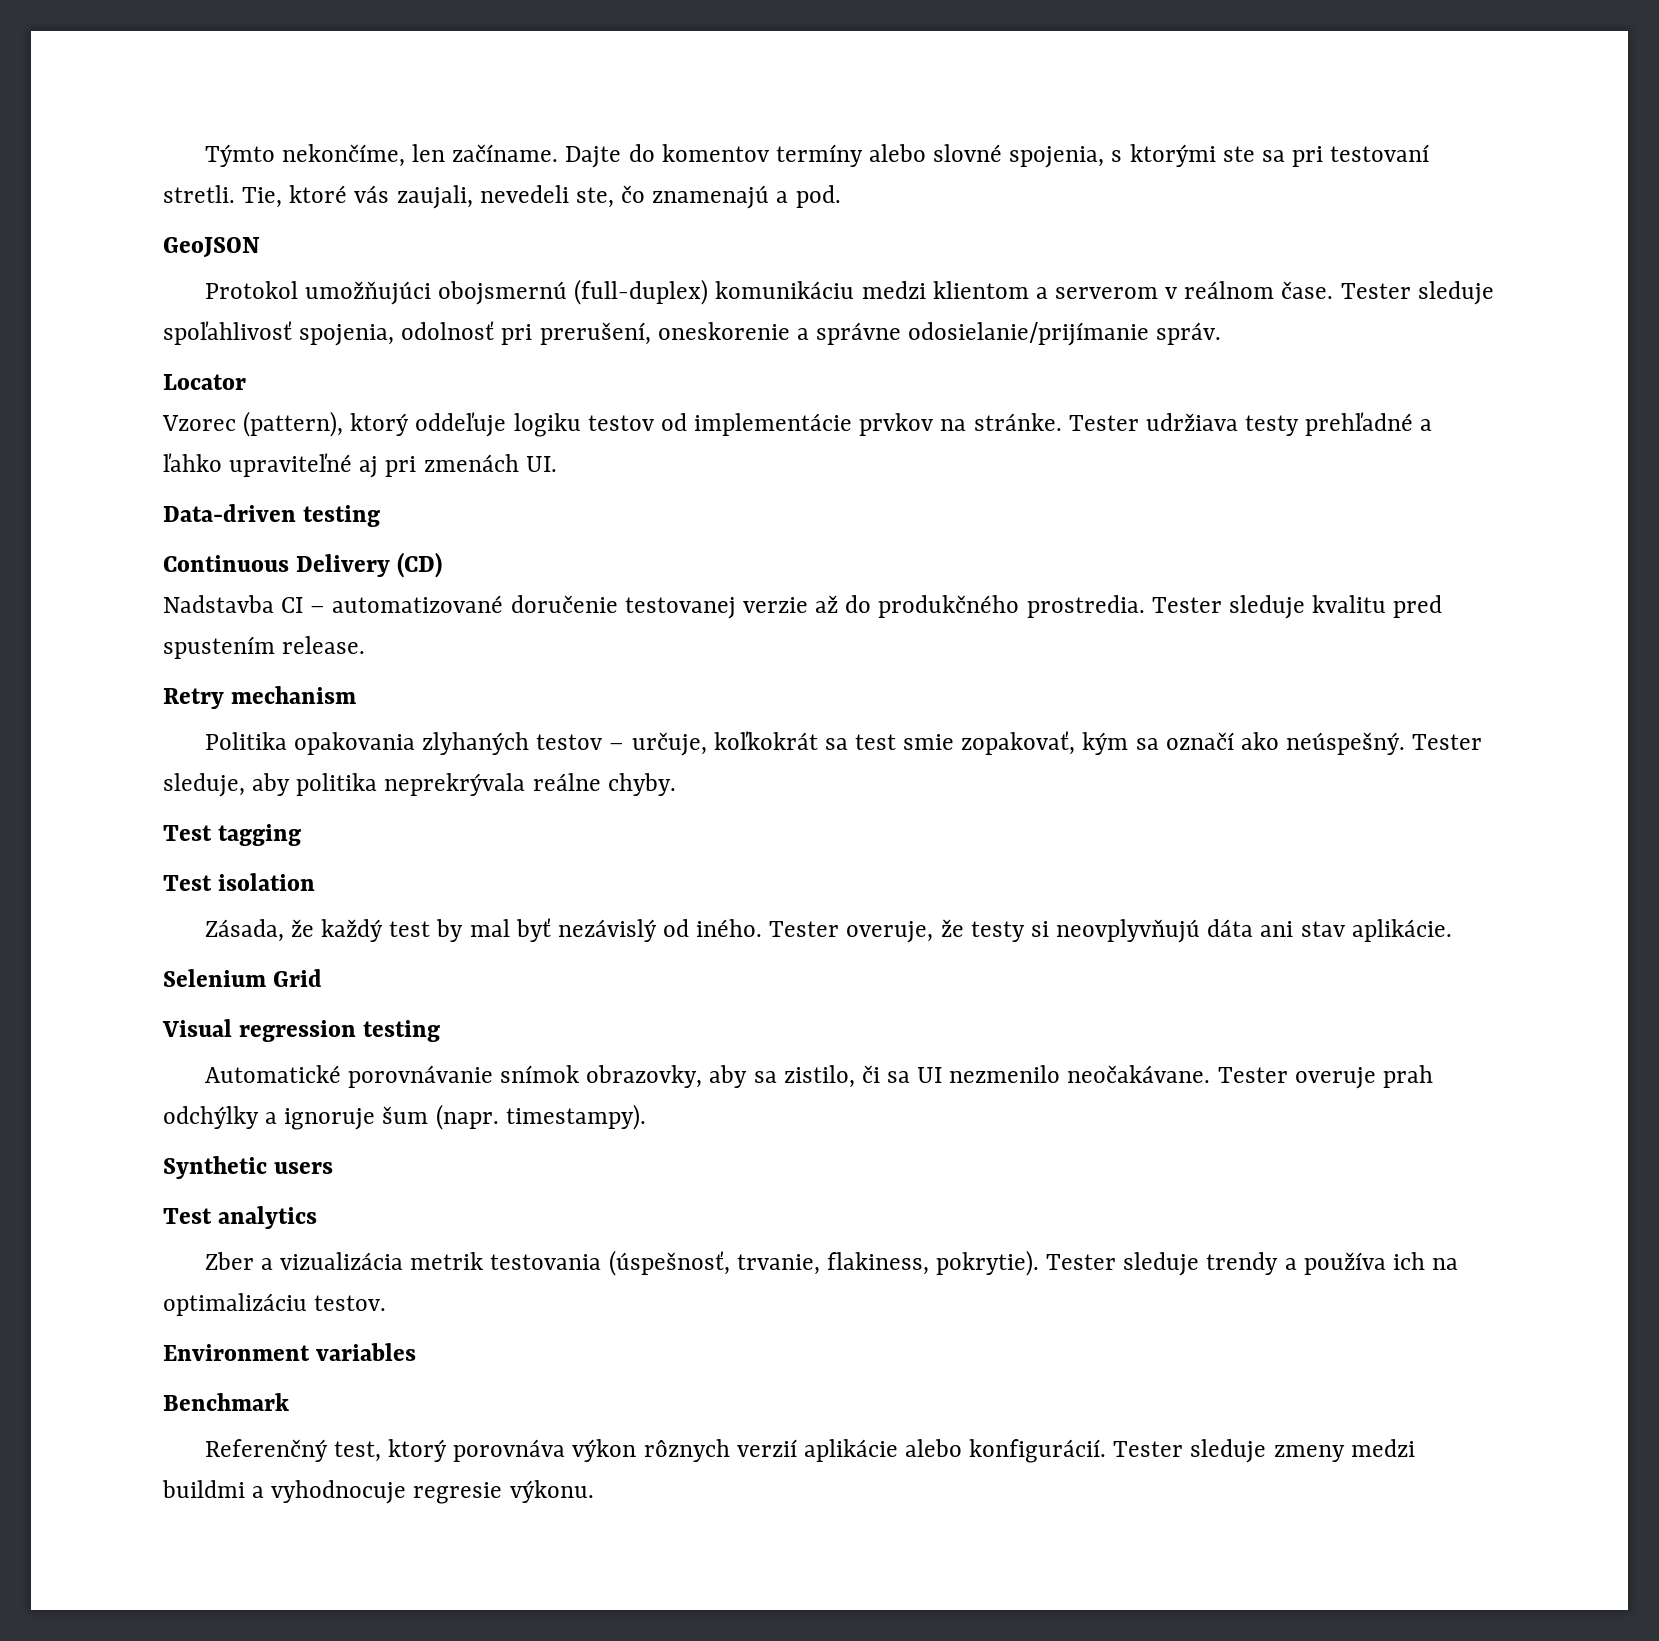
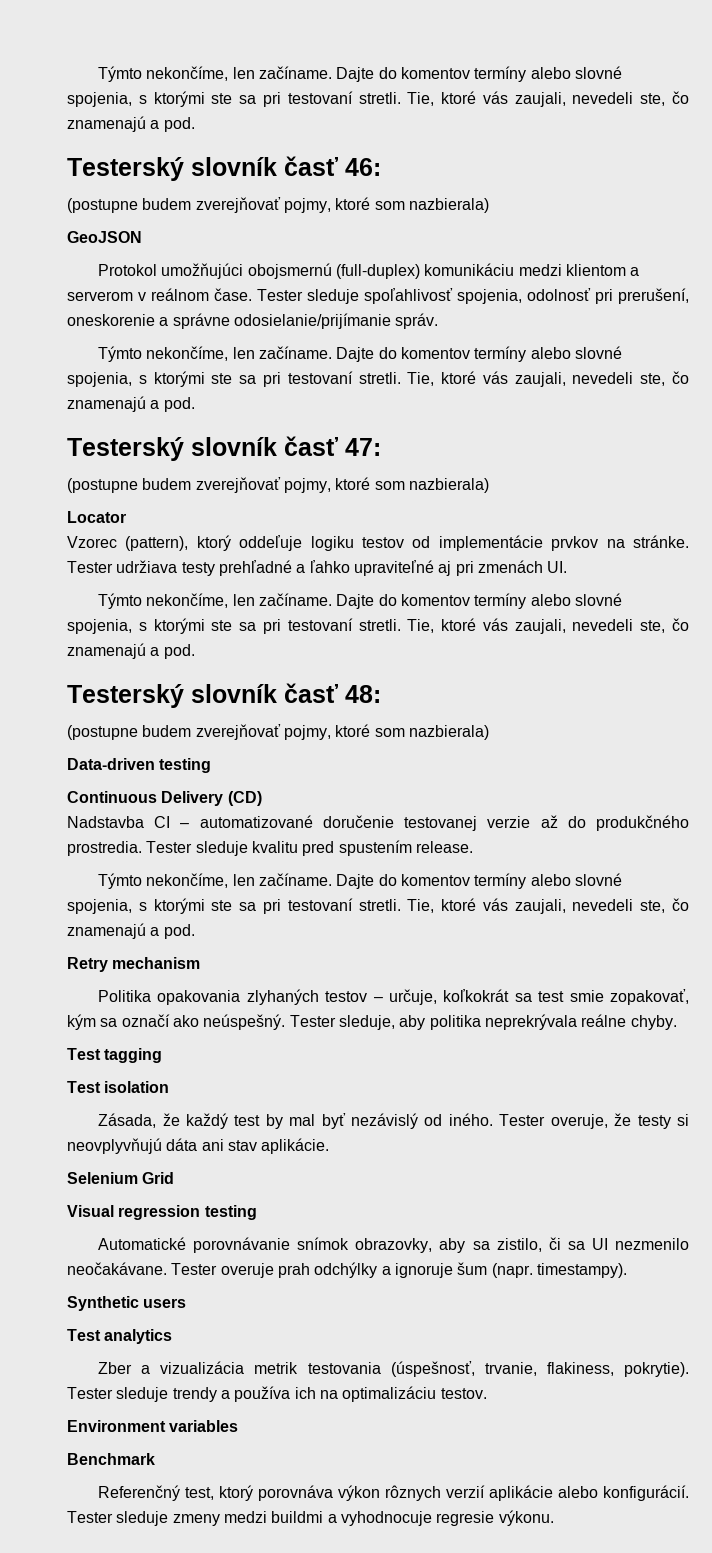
+ Testerský slovník časť 46:
+ (postupne budem zverejňovať pojmy, ktoré som nazbierala)
  Tester sleduje spoľahlivosť spojenia, odolnosť pri prerušení, oneskorenie a správne odosielanie/prijímanie správ.
+ Týmto nekončíme, len začíname. Dajte do komentov termíny alebo slovné spojenia, s ktorými ste sa pri testovaní stretli. Tie, ktoré vás zaujali, nevedeli ste, čo znamenajú a pod.
+ Testerský slovník časť 47:
+ (postupne budem zverejňovať pojmy, ktoré som nazbierala)
  Tester udržiava testy prehľadné a ľahko upraviteľné aj pri zmenách UI.
+ Týmto nekončíme, len začíname. Dajte do komentov termíny alebo slovné spojenia, s ktorými ste sa pri testovaní stretli. Tie, ktoré vás zaujali, nevedeli ste, čo znamenajú a pod.
+ Testerský slovník časť 48:
+ (postupne budem zverejňovať pojmy, ktoré som nazbierala)
  Tester sleduje kvalitu pred spustením release.
+ Týmto nekončíme, len začíname. Dajte do komentov termíny alebo slovné spojenia, s ktorými ste sa pri testovaní stretli. Tie, ktoré vás zaujali, nevedeli ste, čo znamenajú a pod.

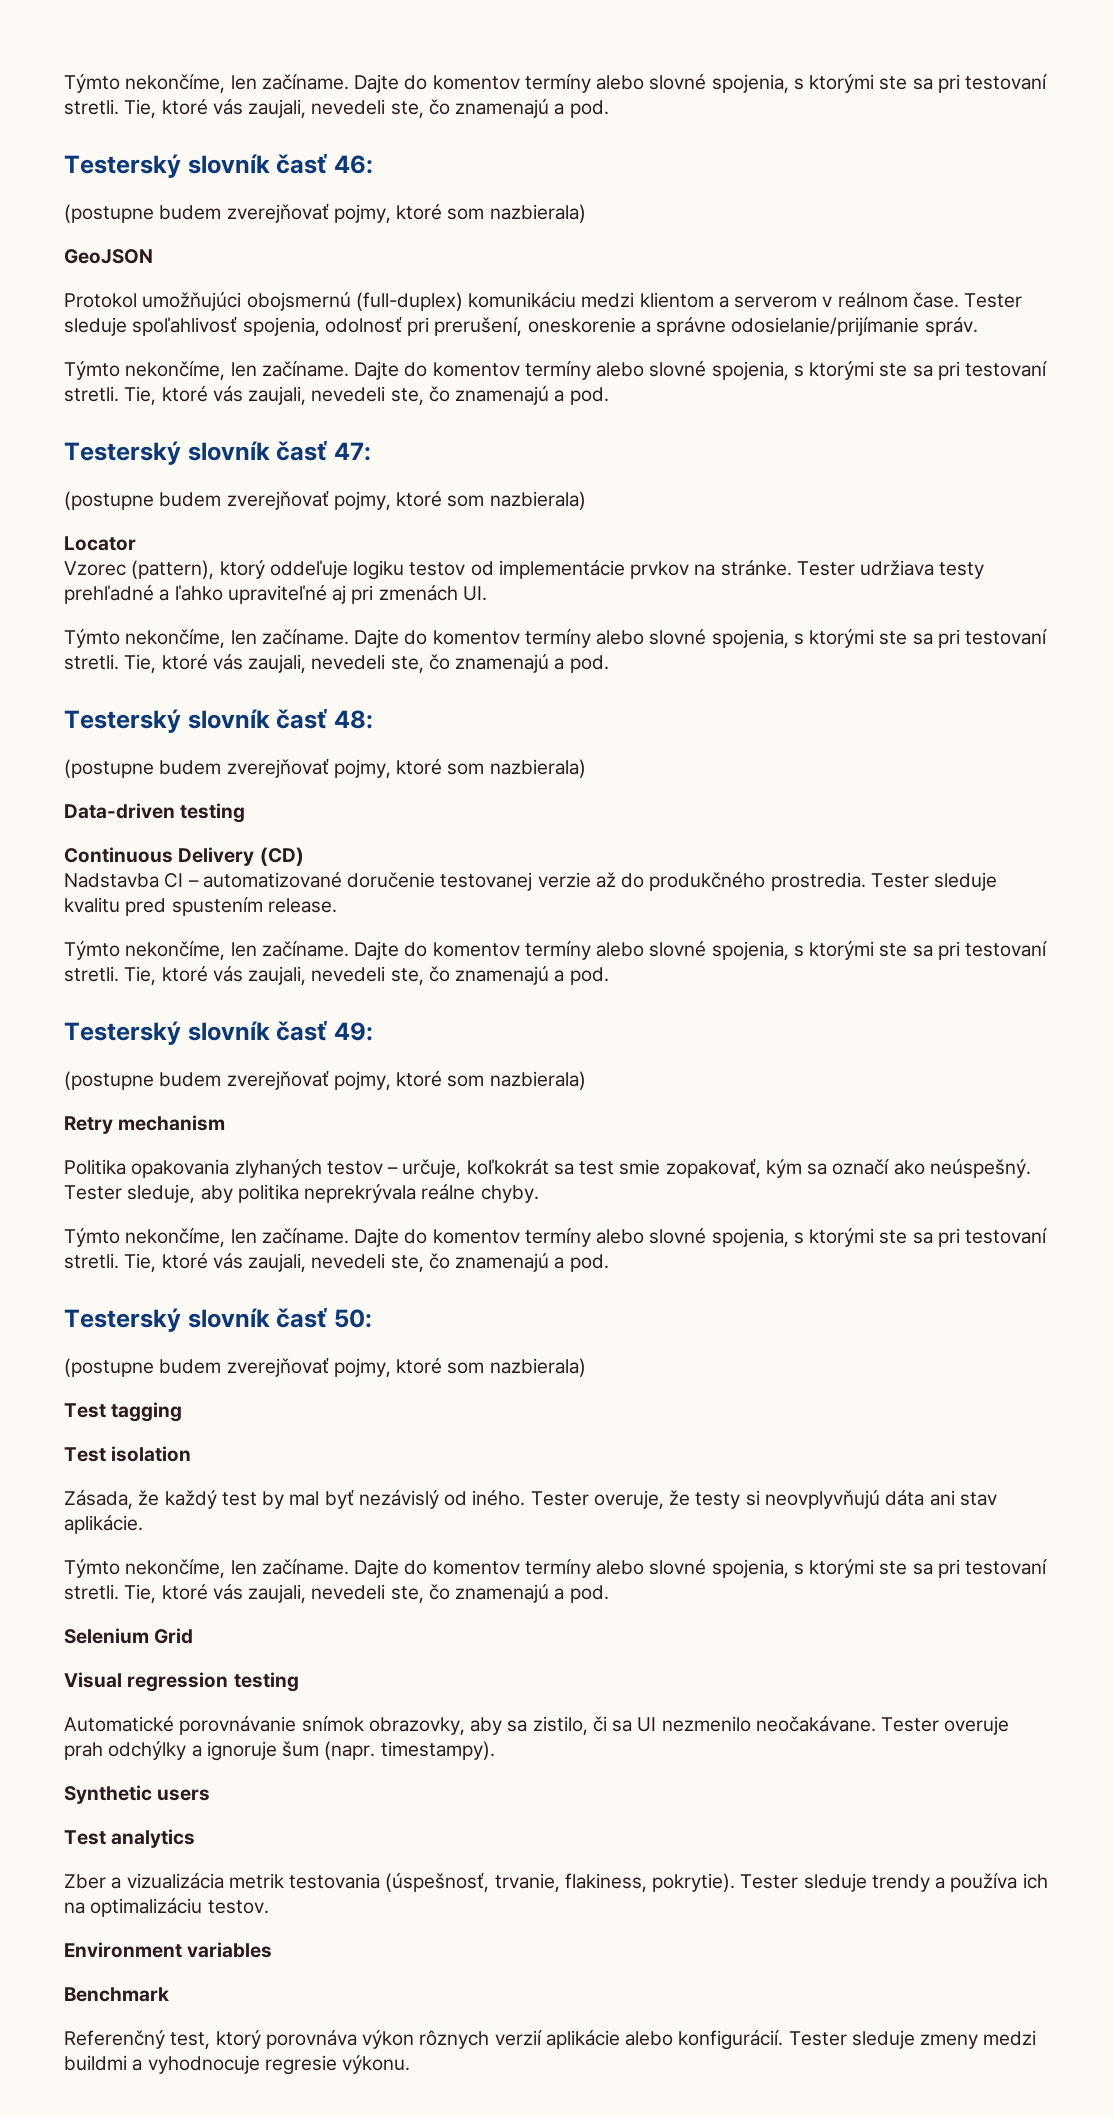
+ Testerský slovník časť 49:
+ (postupne budem zverejňovať pojmy, ktoré som nazbierala)
  Tester sleduje, aby politika neprekrývala reálne chyby.
+ Týmto nekončíme, len začíname. Dajte do komentov termíny alebo slovné spojenia, s ktorými ste sa pri testovaní stretli. Tie, ktoré vás zaujali, nevedeli ste, čo znamenajú a pod.
+ Testerský slovník časť 50:
+ (postupne budem zverejňovať pojmy, ktoré som nazbierala)
  Tester overuje, že testy si neovplyvňujú dáta ani stav aplikácie.
+ Týmto nekončíme, len začíname. Dajte do komentov termíny alebo slovné spojenia, s ktorými ste sa pri testovaní stretli. Tie, ktoré vás zaujali, nevedeli ste, čo znamenajú a pod.

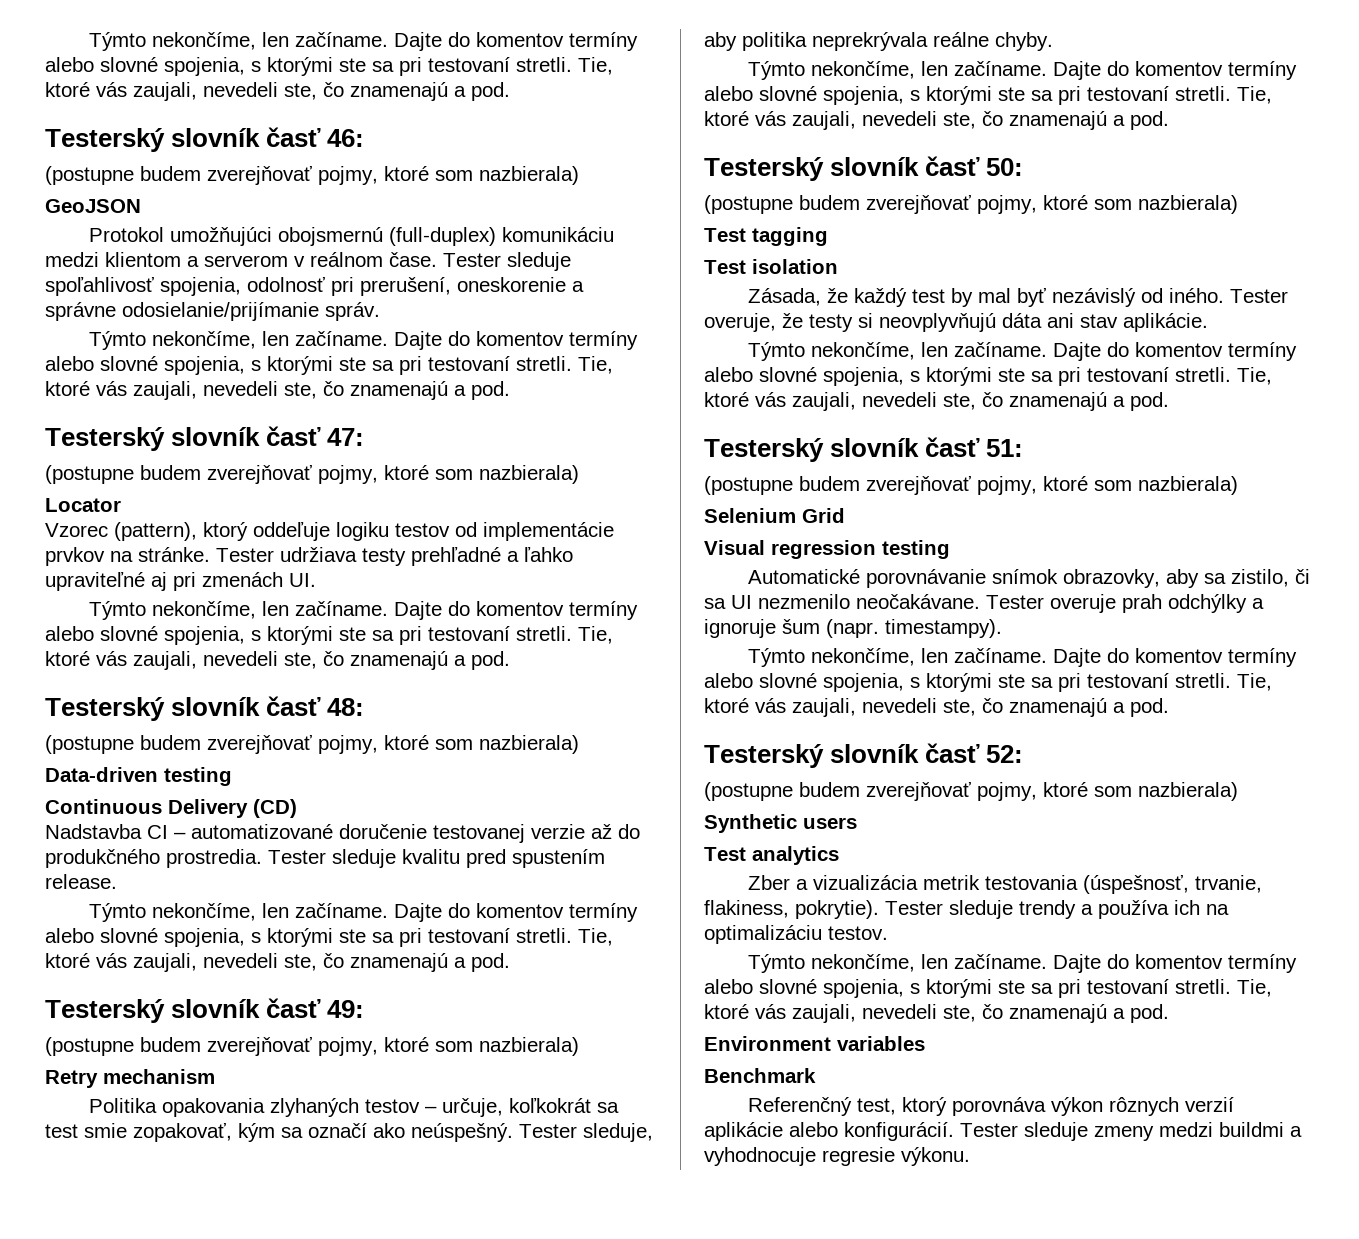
+ Testerský slovník časť 51:
+ (postupne budem zverejňovať pojmy, ktoré som nazbierala)
  Tester overuje prah odchýlky a ignoruje šum (napr. timestampy).
+ Týmto nekončíme, len začíname. Dajte do komentov termíny alebo slovné spojenia, s ktorými ste sa pri testovaní stretli. Tie, ktoré vás zaujali, nevedeli ste, čo znamenajú a pod.
+ Testerský slovník časť 52:
+ (postupne budem zverejňovať pojmy, ktoré som nazbierala)
  Tester sleduje trendy a používa ich na optimalizáciu testov.
+ Týmto nekončíme, len začíname. Dajte do komentov termíny alebo slovné spojenia, s ktorými ste sa pri testovaní stretli. Tie, ktoré vás zaujali, nevedeli ste, čo znamenajú a pod.

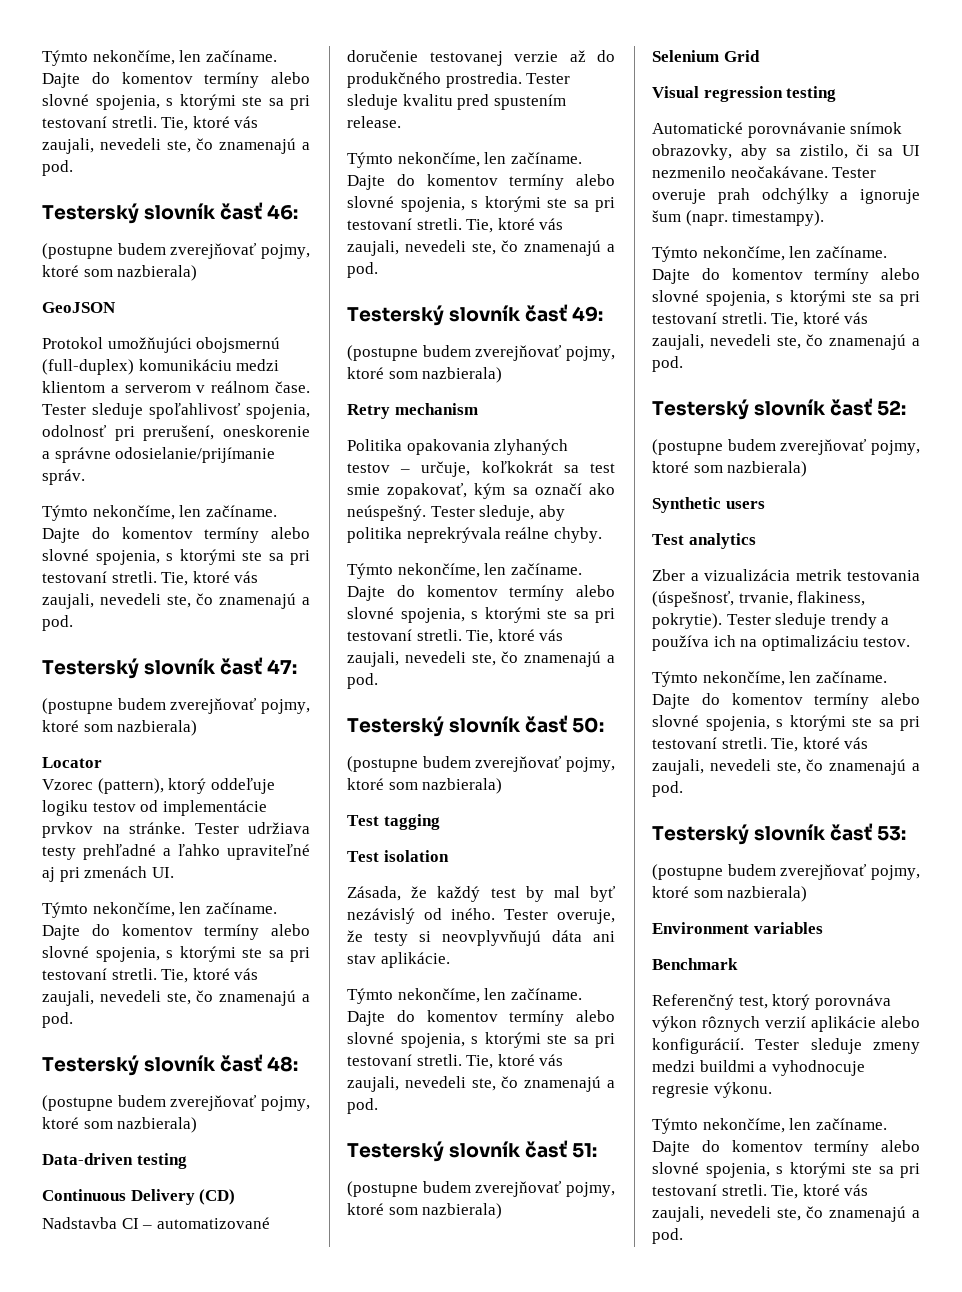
+ Testerský slovník časť 53:
+ (postupne budem zverejňovať pojmy, ktoré som nazbierala)
  Tester sleduje zmeny medzi buildmi a vyhodnocuje regresie výkonu.
+ Týmto nekončíme, len začíname. Dajte do komentov termíny alebo slovné spojenia, s ktorými ste sa pri testovaní stretli. Tie, ktoré vás zaujali, nevedeli ste, čo znamenajú a pod.

